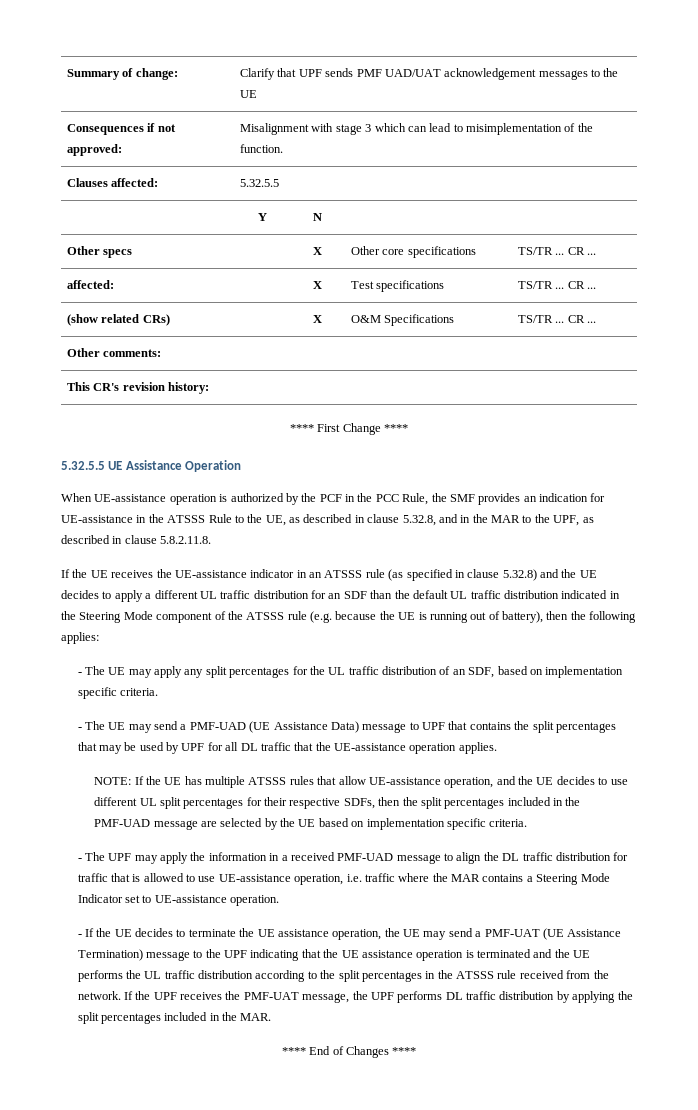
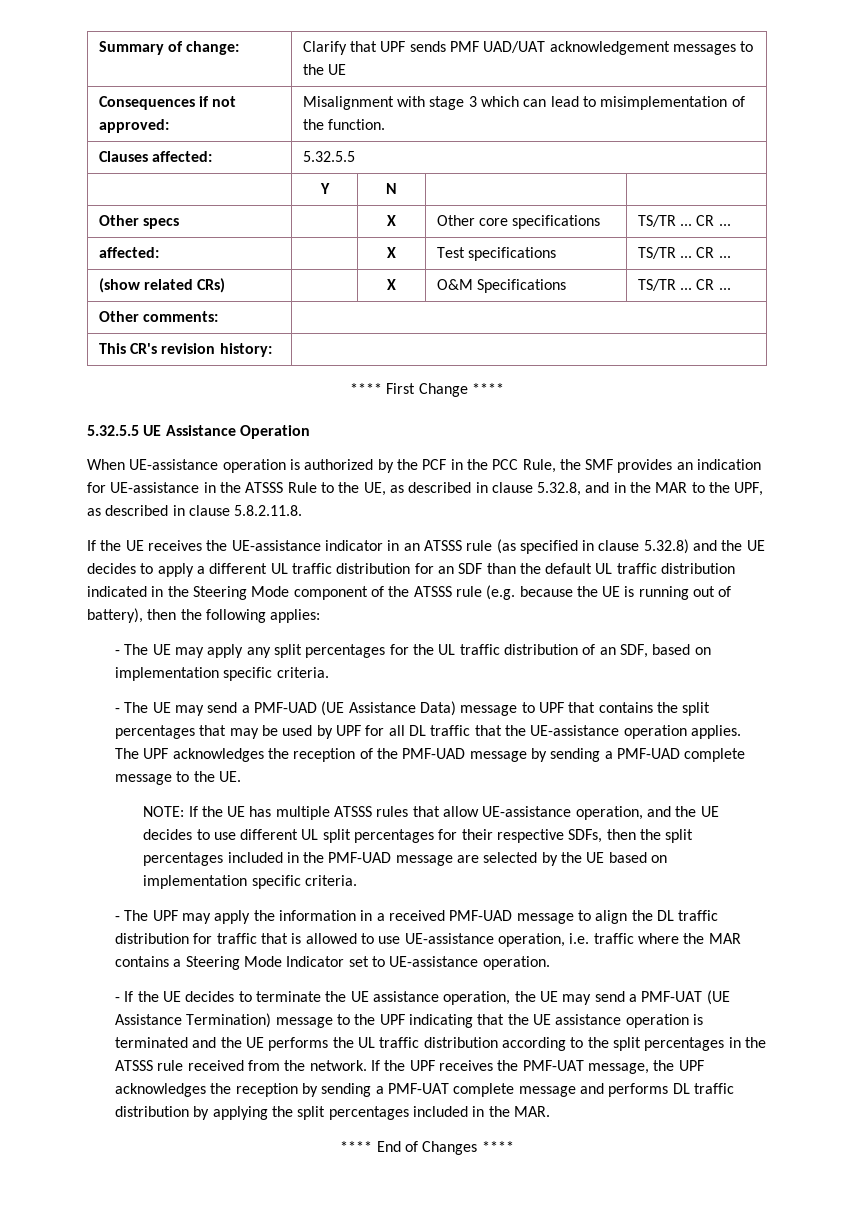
+ The UPF acknowledges the reception of the PMF-UAD message by sending a PMF-UAD complete message to the UE.
- If the UPF receives the PMF-UAT message, the UPF performs DL traffic distribution by applying the split percentages included in the MAR.
+ If the UPF receives the PMF-UAT message, the UPF acknowledges the reception by sending a PMF-UAT complete message and performs DL traffic distribution by applying the split percentages included in the MAR.

